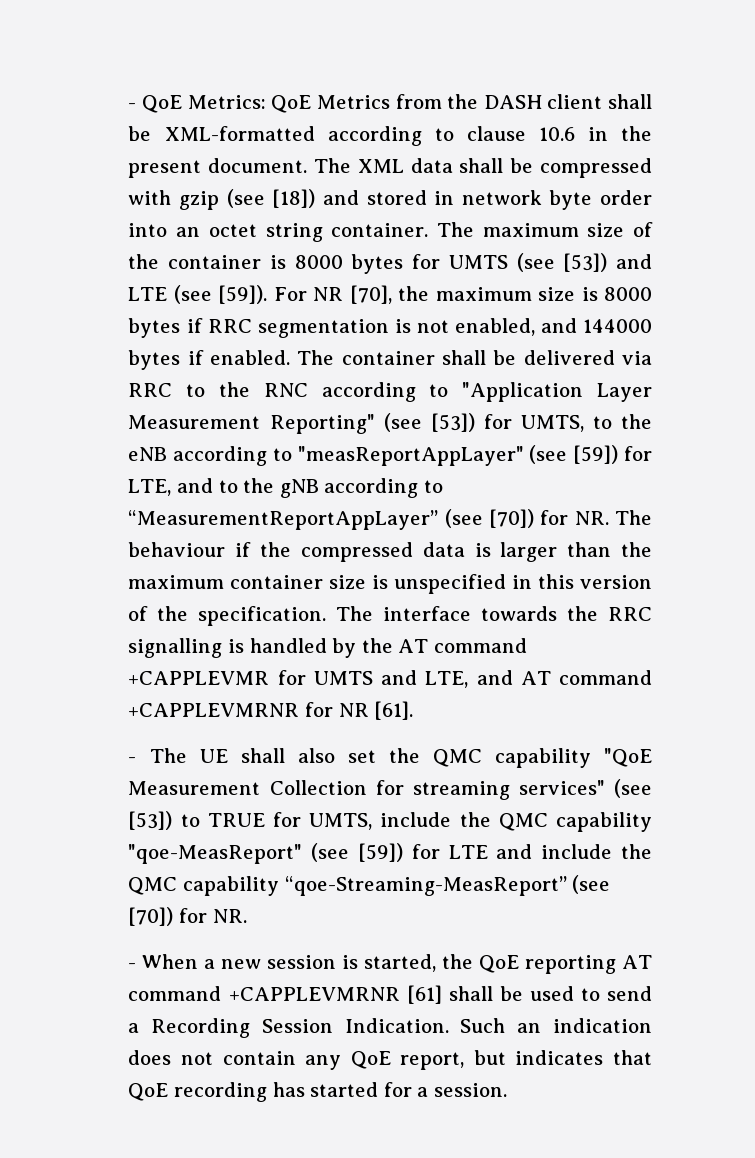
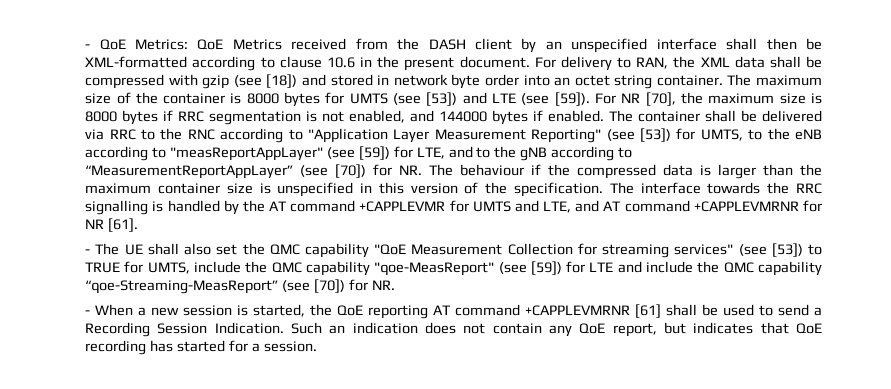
- - QoE Metrics: QoE Metrics from the DASH client shall be XML-formatted according to clause 10.6 in the present document.
+ - QoE Metrics: QoE Metrics received from the DASH client by an unspecified interface shall then be XML-formatted according to clause 10.6 in the present document.
- The XML data shall be compressed with gzip (see [18]) and stored in network byte order into an octet string container.
+ For delivery to RAN, the XML data shall be compressed with gzip (see [18]) and stored in network byte order into an octet string container.

